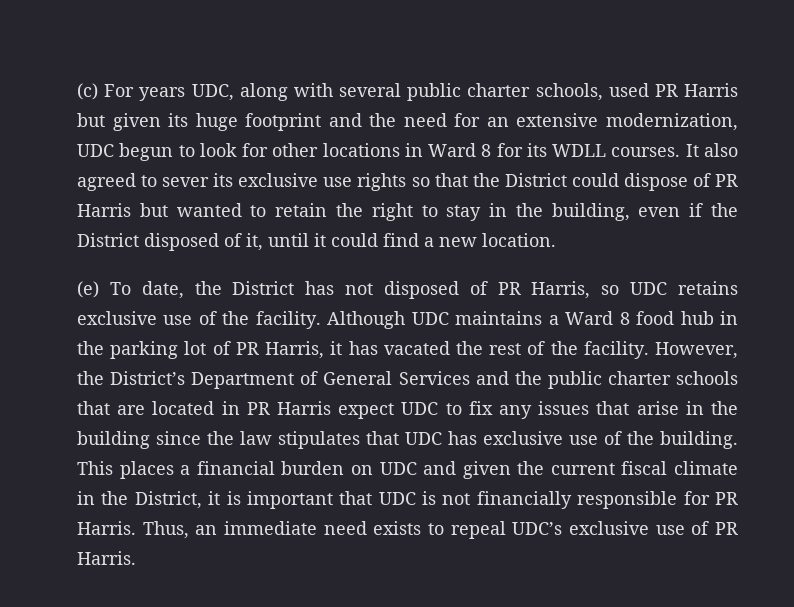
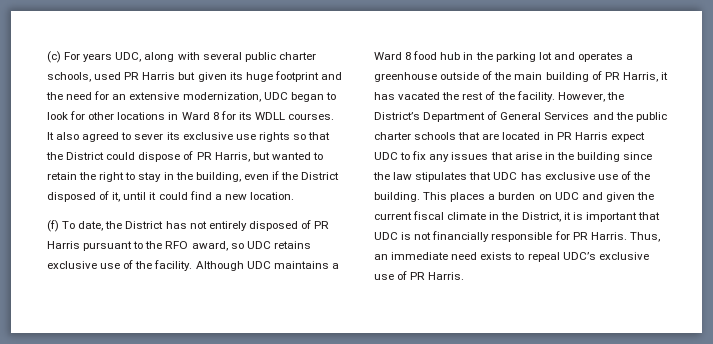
- (c) For years UDC, along with several public charter schools, used PR Harris but given its huge footprint and the need for an extensive modernization, UDC begun to look for other locations in Ward 8 for its WDLL courses.
+ (c) For years UDC, along with several public charter schools, used PR Harris but given its huge footprint and the need for an extensive modernization, UDC began to look for other locations in Ward 8 for its WDLL courses.
- It also agreed to sever its exclusive use rights so that the District could dispose of PR Harris but wanted to retain the right to stay in the building, even if the District disposed of it, until it could find a new location.
+ It also agreed to sever its exclusive use rights so that the District could dispose of PR Harris, but wanted to retain the right to stay in the building, even if the District disposed of it, until it could find a new location.
- (e) To date, the District has not disposed of PR Harris, so UDC retains exclusive use of the facility.
+ (f) To date, the District has not entirely disposed of PR Harris pursuant to the RFO award, so UDC retains exclusive use of the facility.
- Although UDC maintains a Ward 8 food hub in the parking lot of PR Harris, it has vacated the rest of the facility.
+ Although UDC maintains a Ward 8 food hub in the parking lot and operates a greenhouse outside of the main building of PR Harris, it has vacated the rest of the facility.
- This places a financial burden on UDC and given the current fiscal climate in the District, it is important that UDC is not financially responsible for PR Harris.
+ This places a burden on UDC and given the current fiscal climate in the District, it is important that UDC is not financially responsible for PR Harris.

